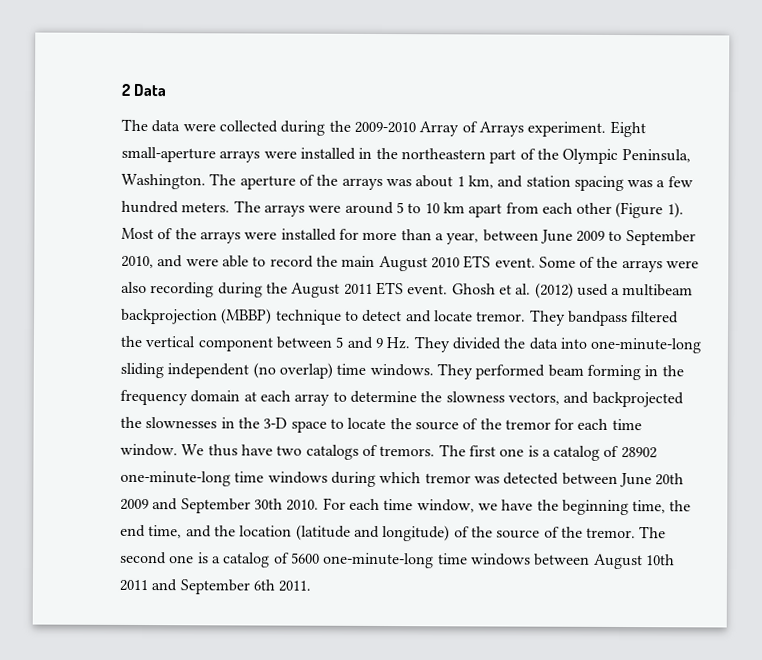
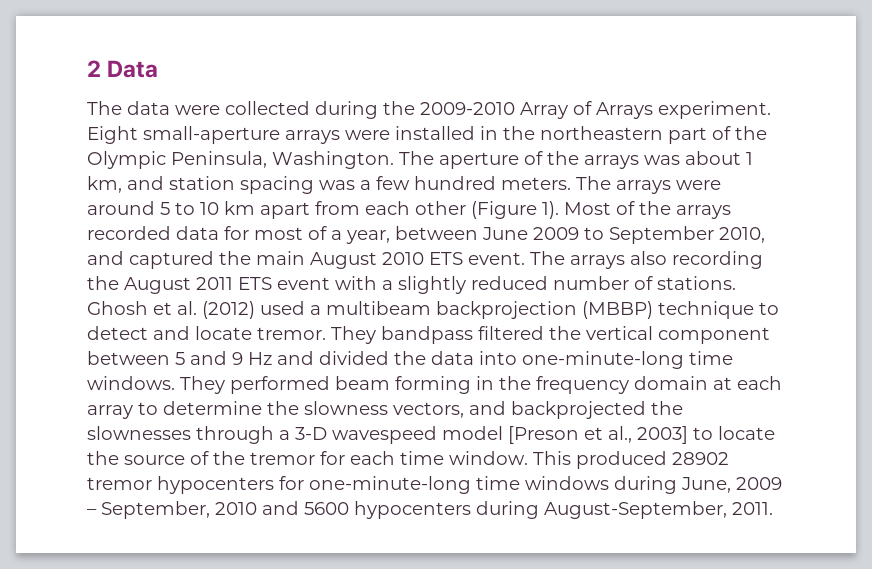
- Most of the arrays were installed for more than a year, between June 2009 to September 2010, and were able to record the main August 2010 ETS event.
+ Most of the arrays recorded data for most of a year, between June 2009 to September 2010, and captured the main August 2010 ETS event.
- Some of the arrays were also recording during the August 2011 ETS event.
+ The arrays also recording the August 2011 ETS event with a slightly reduced number of stations.
- They bandpass filtered the vertical component between 5 and 9 Hz. They divided the data into one-minute-long sliding independent (no overlap) time windows.
+ They bandpass filtered the vertical component between 5 and 9 Hz and divided the data into one-minute-long time windows.
- They performed beam forming in the frequency domain at each array to determine the slowness vectors, and backprojected the slownesses in the 3-D space to locate the source of the tremor for each time window.
+ They performed beam forming in the frequency domain at each array to determine the slowness vectors, and backprojected the slownesses through a 3-D wavespeed model [Preson et al., 2003] to locate the source of the tremor for each time window.
- We thus have two catalogs of tremors. The first one is a catalog of 28902 one-minute-long time windows during which tremor was detected between June 20th 2009 and September 30th 2010. For each time window, we have the beginning time, the end time, and the location (latitude and longitude) of the source of the tremor. The second one is a catalog of 5600 one-minute-long time windows between August 10th 2011 and September 6th 2011.
+ This produced 28902 tremor hypocenters for one-minute-long time windows during June, 2009 – September, 2010 and 5600 hypocenters during August-September, 2011.

